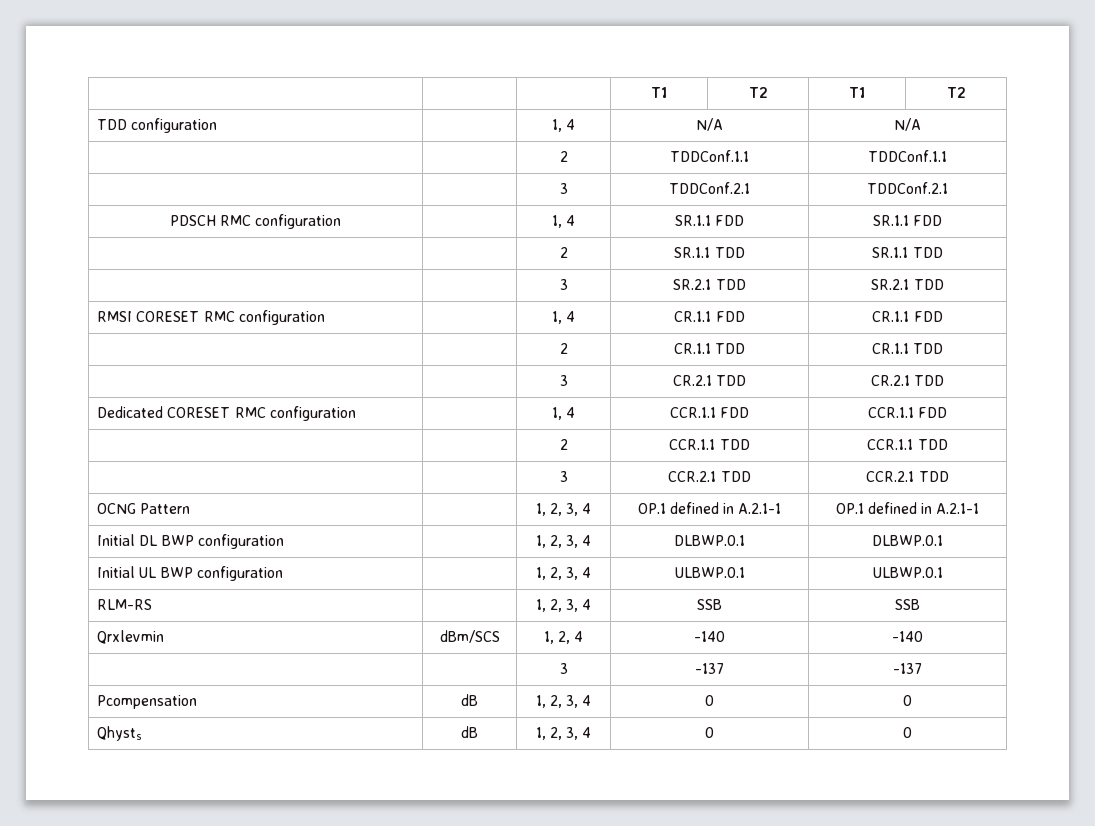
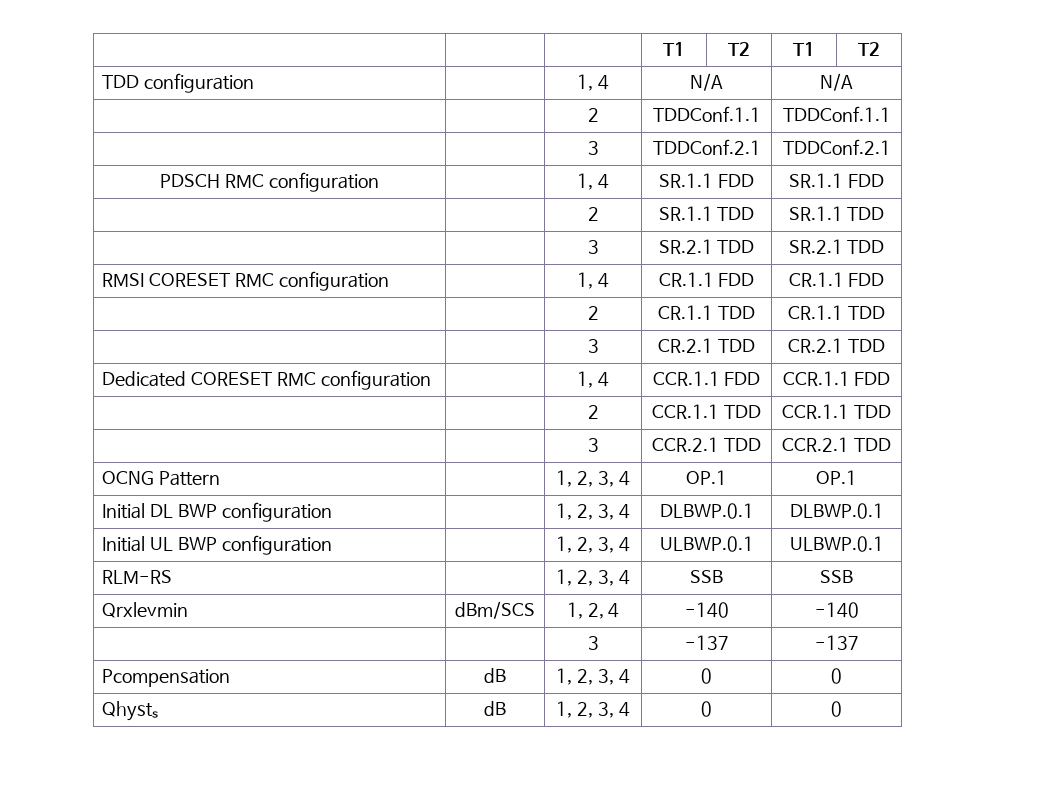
- OCNG Pattern | | 1, 2, 3, 4 | OP.1 defined in A.2.1-1 | OP.1 defined in A.2.1-1
+ OCNG Pattern | | 1, 2, 3, 4 | OP.1 | OP.1

